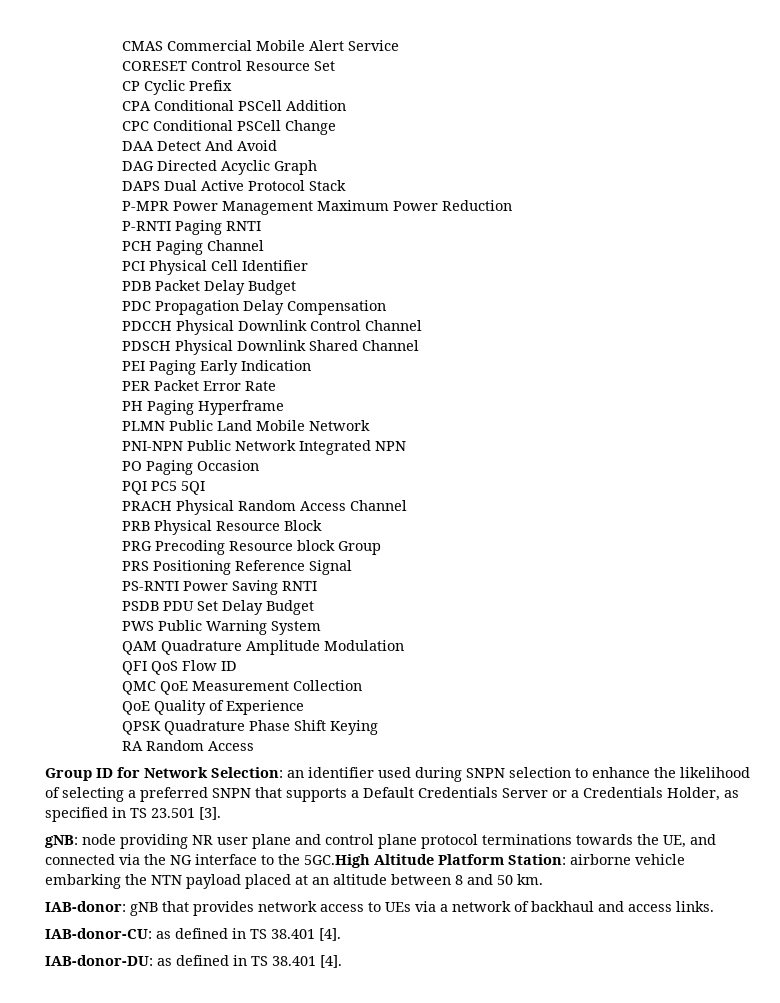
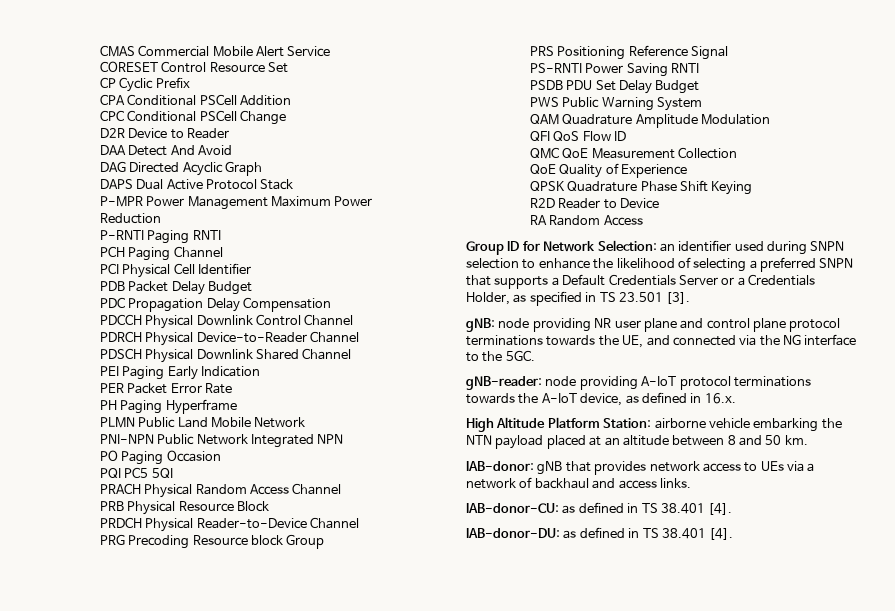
+ D2R Device to Reader
+ PDRCH Physical Device-to-Reader Channel
+ PRDCH Physical Reader-to-Device Channel
+ R2D Reader to Device
- gNB: node providing NR user plane and control plane protocol terminations towards the UE, and connected via the NG interface to the 5GC.High Altitude Platform Station: airborne vehicle embarking the NTN payload placed at an altitude between 8 and 50 km.
+ gNB: node providing NR user plane and control plane protocol terminations towards the UE, and connected via the NG interface to the 5GC.
+ gNB-reader: node providing A-IoT protocol terminations towards the A-IoT device, as defined in 16.x.
+ High Altitude Platform Station: airborne vehicle embarking the NTN payload placed at an altitude between 8 and 50 km.

